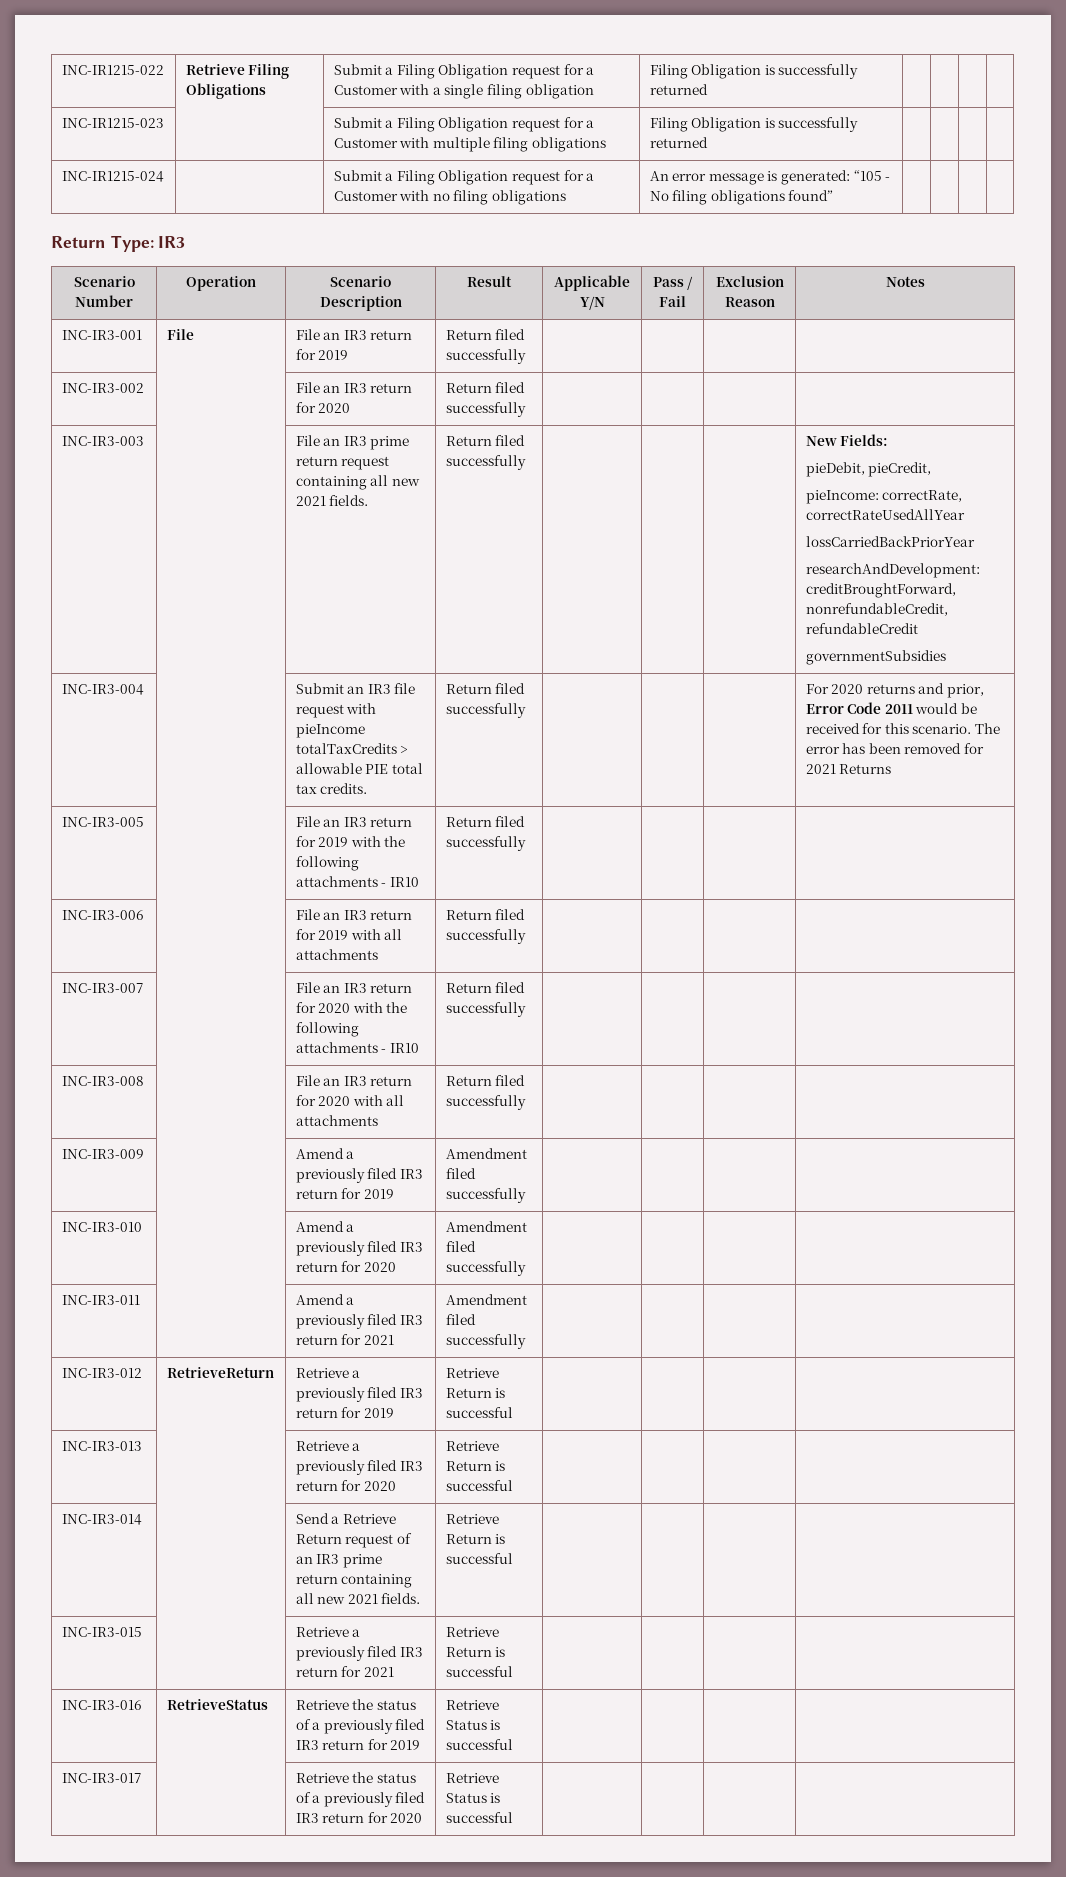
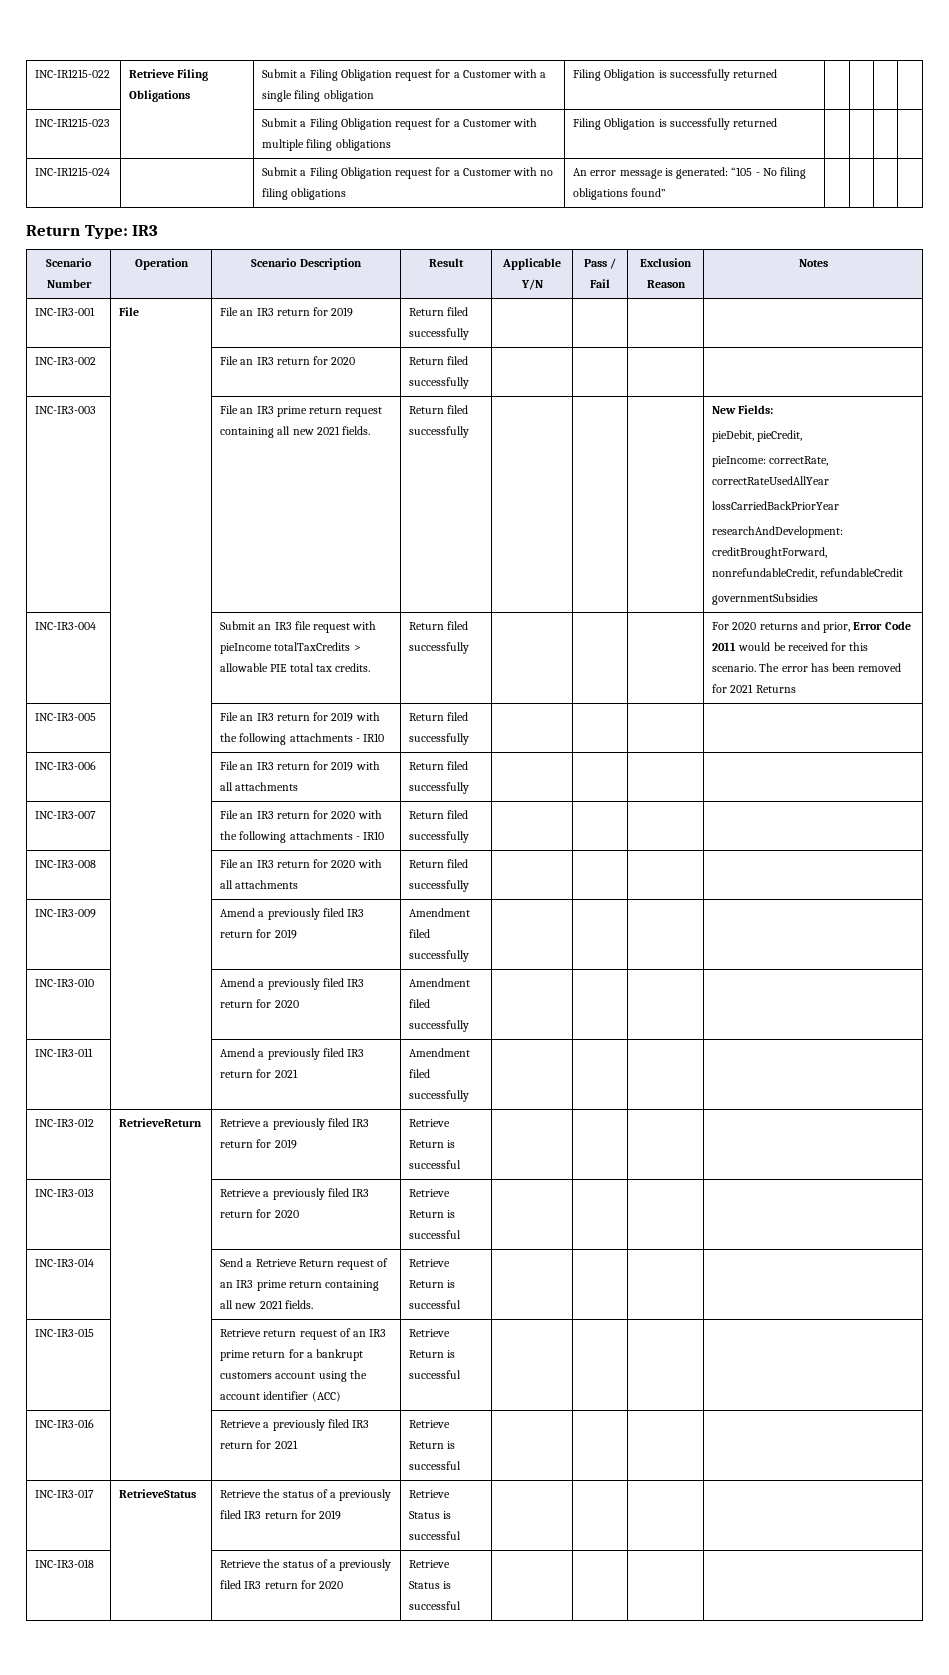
- INC-IR3-015 | | Retrieve a previously filed IR3 return for 2021 | Retrieve Return is successful | | | |
+ INC-IR3-015 | | Retrieve return request of an IR3 prime return for a bankrupt customers account using the account identifier (ACC) | Retrieve Return is successful | | | |
+ INC-IR3-016 | | Retrieve a previously filed IR3 return for 2021 | Retrieve Return is successful | | | |
- INC-IR3-016 | RetrieveStatus | Retrieve the status of a previously filed IR3 return for 2019 | Retrieve Status is successful | | | |
+ INC-IR3-017 | RetrieveStatus | Retrieve the status of a previously filed IR3 return for 2019 | Retrieve Status is successful | | | |
- INC-IR3-017 | | Retrieve the status of a previously filed IR3 return for 2020 | Retrieve Status is successful | | | |
+ INC-IR3-018 | | Retrieve the status of a previously filed IR3 return for 2020 | Retrieve Status is successful | | | |

